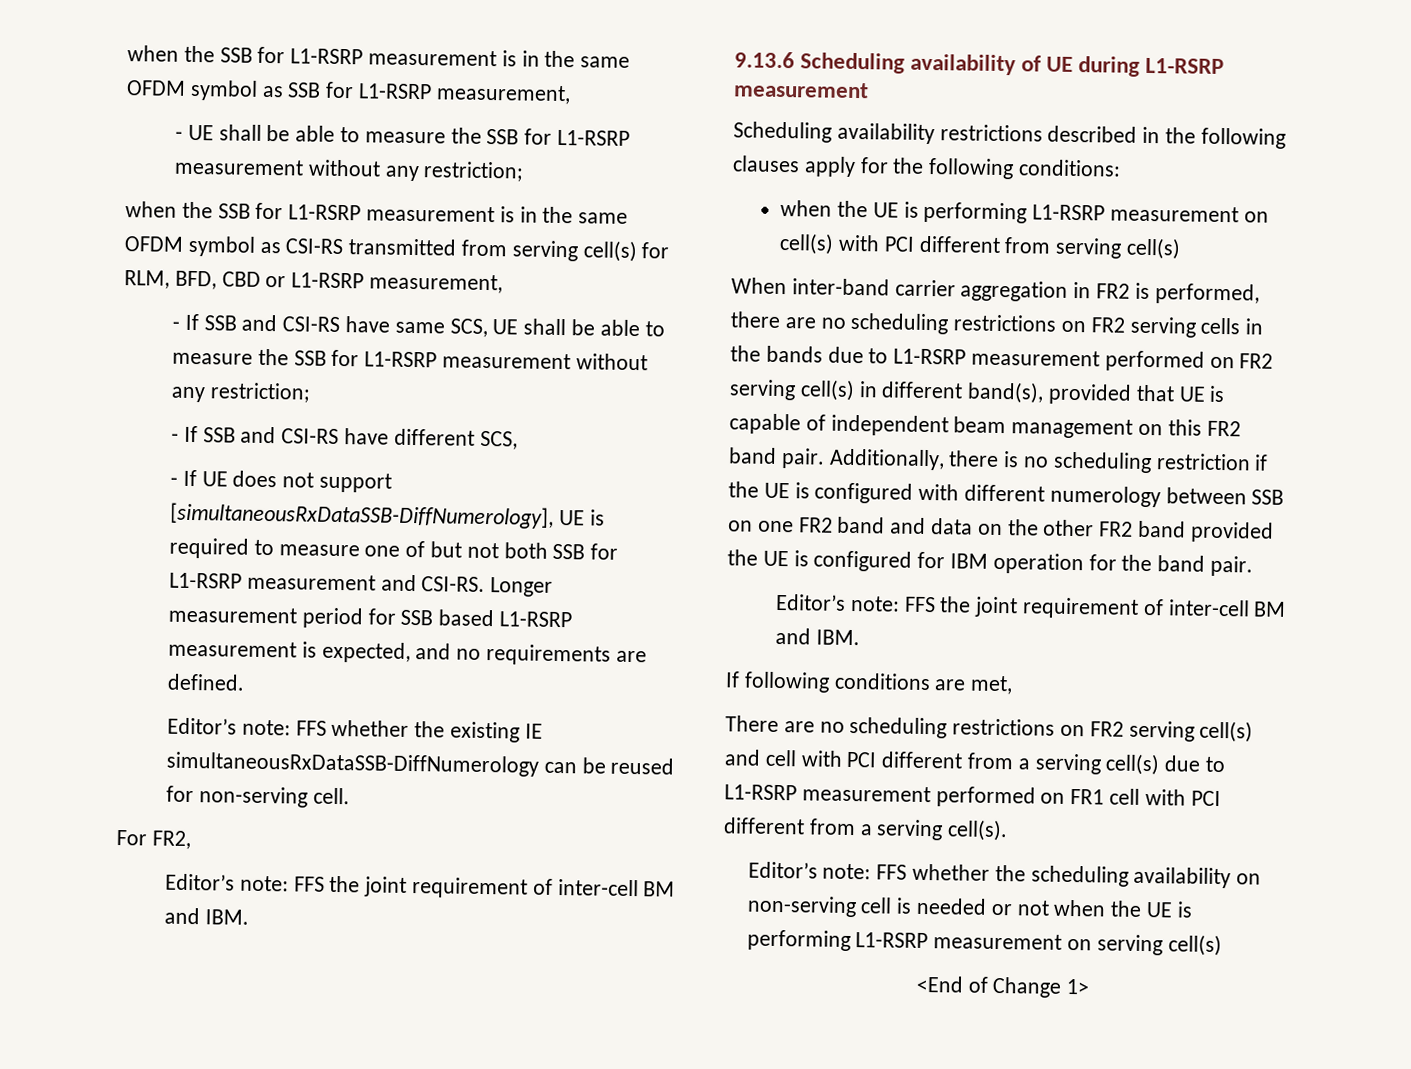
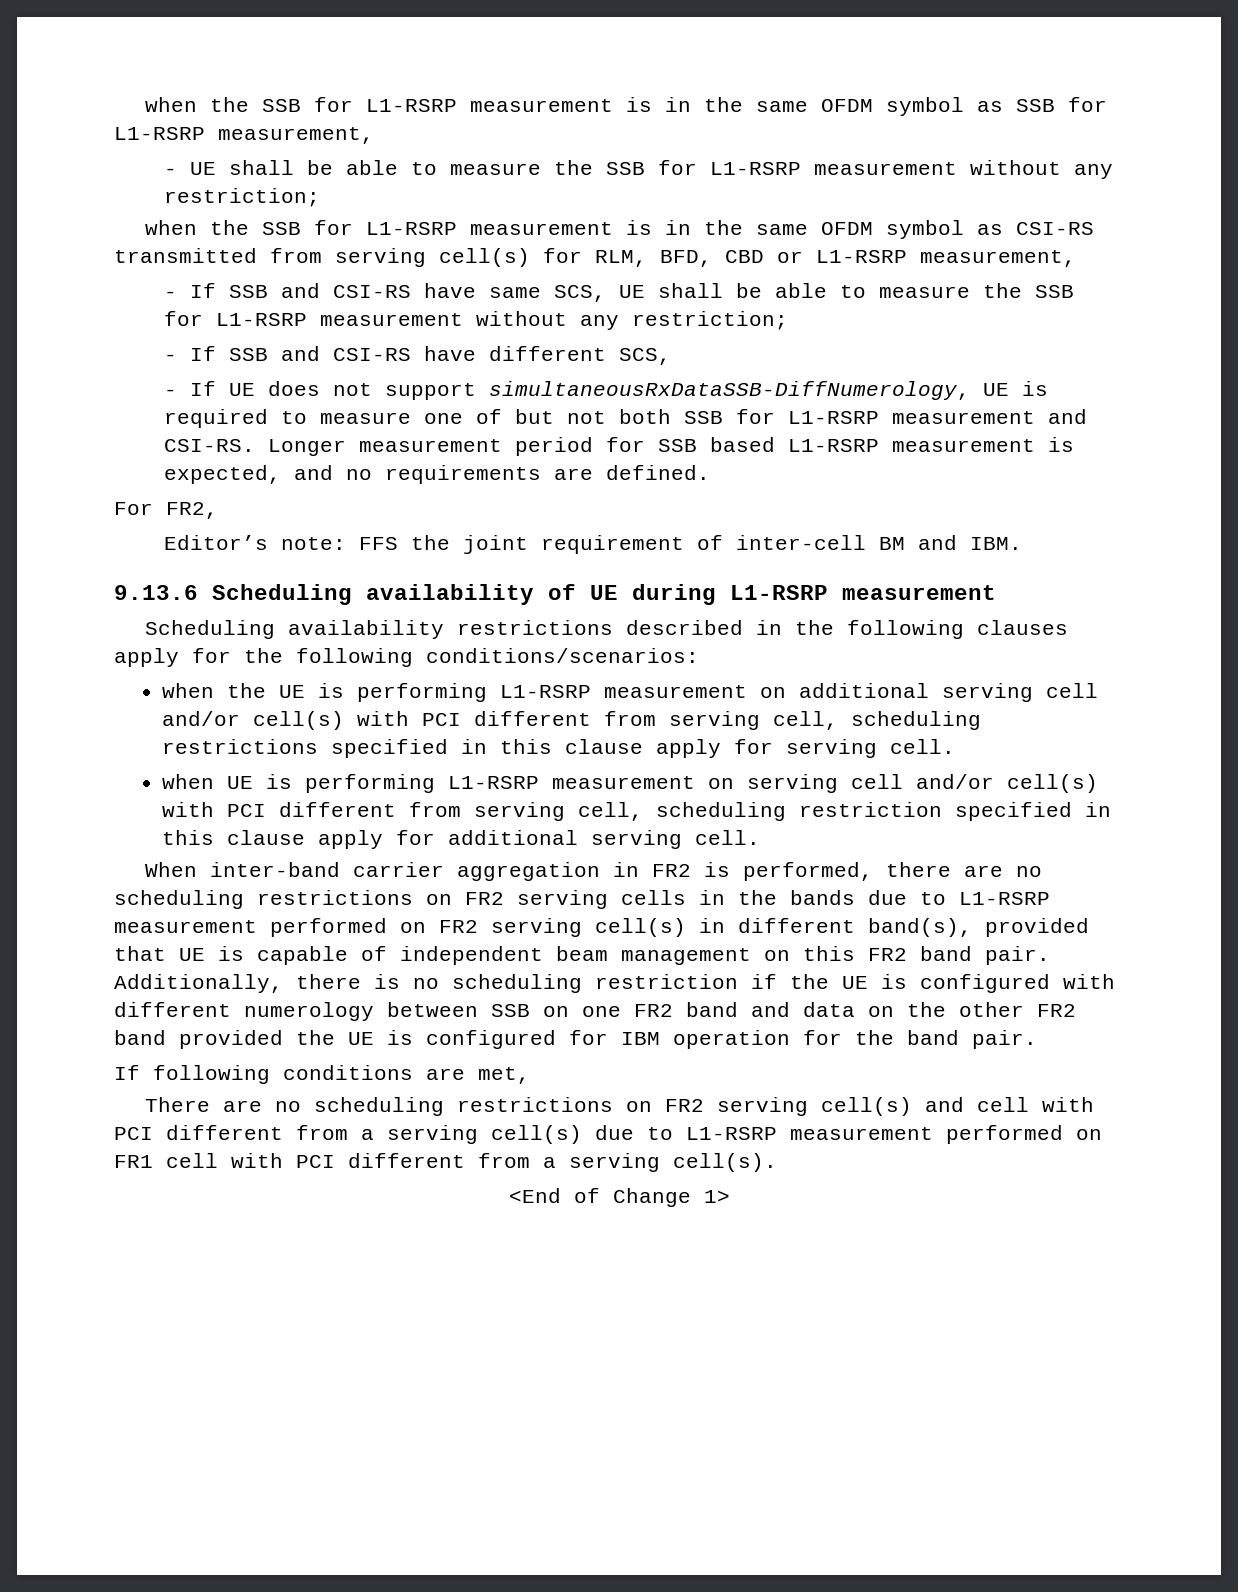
- - If UE does not support [simultaneousRxDataSSB-DiffNumerology], UE is required to measure one of but not both SSB for L1-RSRP measurement and CSI-RS.
+ - If UE does not support simultaneousRxDataSSB-DiffNumerology, UE is required to measure one of but not both SSB for L1-RSRP measurement and CSI-RS.
- Editor’s note: FFS whether the existing IE simultaneousRxDataSSB-DiffNumerology can be reused for non-serving cell.
- Scheduling availability restrictions described in the following clauses apply for the following conditions:
- when the UE is performing L1-RSRP measurement on cell(s) with PCI different from serving cell(s)
+ Scheduling availability restrictions described in the following clauses apply for the following conditions/scenarios:
+ when the UE is performing L1-RSRP measurement on additional serving cell and/or cell(s) with PCI different from serving cell, scheduling restrictions specified in this clause apply for serving cell.
+ when UE is performing L1-RSRP measurement on serving cell and/or cell(s) with PCI different from serving cell, scheduling restriction specified in this clause apply for additional serving cell.
  Additionally, there is no scheduling restriction if the UE is configured with different numerology between SSB on one FR2 band and data on the other FR2 band provided the UE is configured for IBM operation for the band pair.
- Editor’s note: FFS the joint requirement of inter-cell BM and IBM.
- Editor’s note: FFS whether the scheduling availability on non-serving cell is needed or not when the UE is performing L1-RSRP measurement on serving cell(s)

